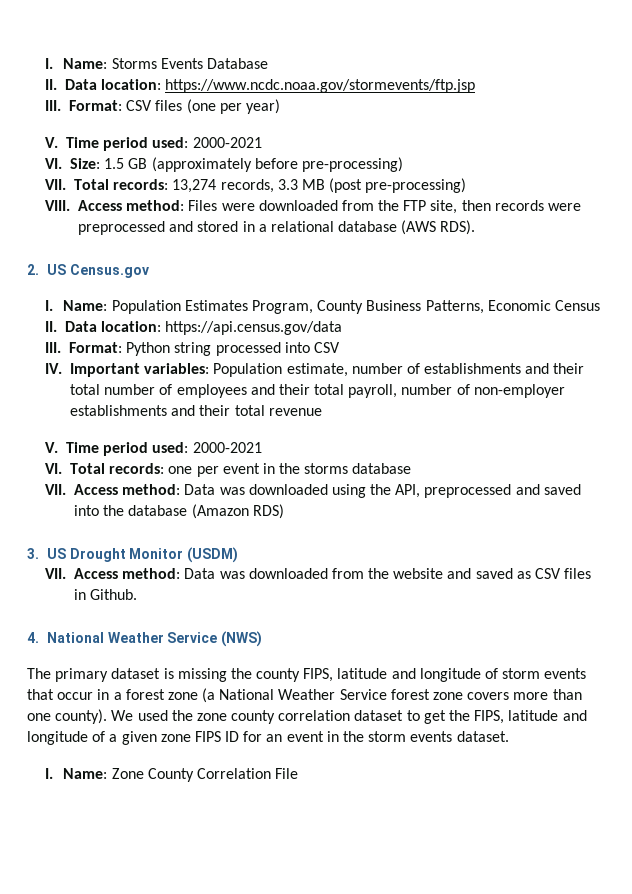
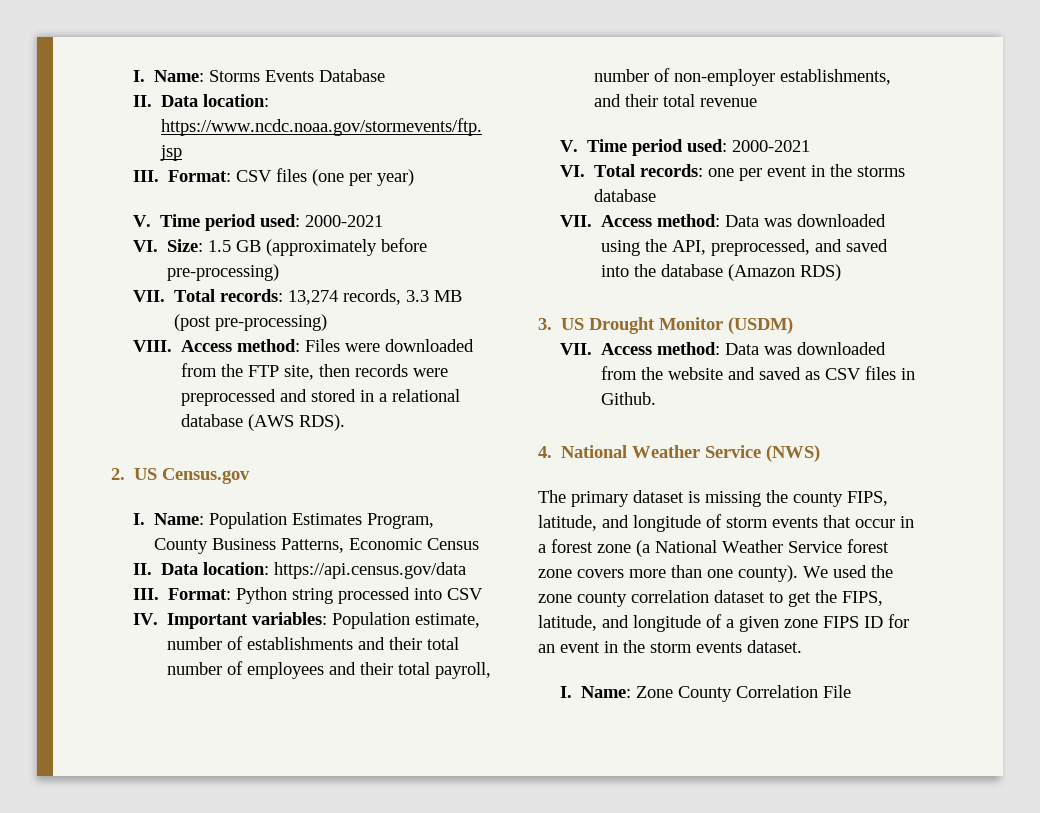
- IV. Important variables: Population estimate, number of establishments and their total number of employees and their total payroll, number of non-employer establishments and their total revenue
+ IV. Important variables: Population estimate, number of establishments and their total number of employees and their total payroll, number of non-employer establishments, and their total revenue
- VII. Access method: Data was downloaded using the API, preprocessed and saved into the database (Amazon RDS)
+ VII. Access method: Data was downloaded using the API, preprocessed, and saved into the database (Amazon RDS)
- The primary dataset is missing the county FIPS, latitude and longitude of storm events that occur in a forest zone (a National Weather Service forest zone covers more than one county).
+ The primary dataset is missing the county FIPS, latitude, and longitude of storm events that occur in a forest zone (a National Weather Service forest zone covers more than one county).
- We used the zone county correlation dataset to get the FIPS, latitude and longitude of a given zone FIPS ID for an event in the storm events dataset.
+ We used the zone county correlation dataset to get the FIPS, latitude, and longitude of a given zone FIPS ID for an event in the storm events dataset.

